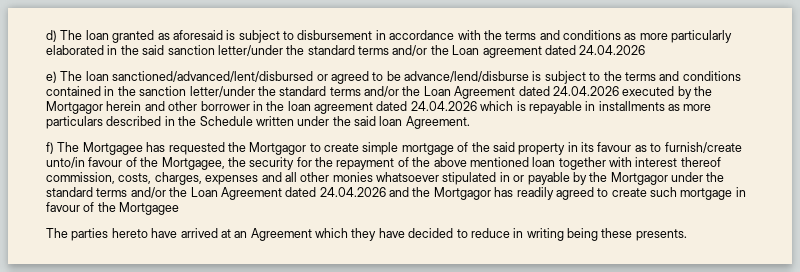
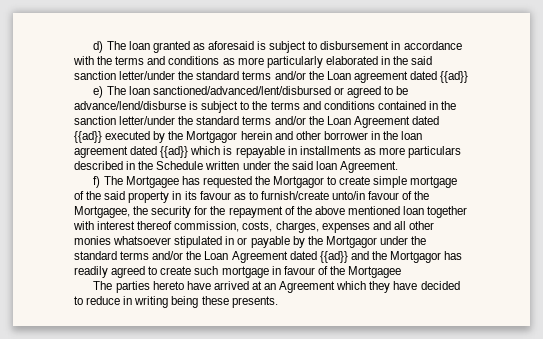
- d) The loan granted as aforesaid is subject to disbursement in accordance with the terms and conditions as more particularly elaborated in the said sanction letter/under the standard terms and/or the Loan agreement dated 24.04.2026
+ d) The loan granted as aforesaid is subject to disbursement in accordance with the terms and conditions as more particularly elaborated in the said sanction letter/under the standard terms and/or the Loan agreement dated {{ad}}
- e) The loan sanctioned/advanced/lent/disbursed or agreed to be advance/lend/disburse is subject to the terms and conditions contained in the sanction letter/under the standard terms and/or the Loan Agreement dated 24.04.2026 executed by the Mortgagor herein and other borrower in the loan agreement dated 24.04.2026 which is repayable in installments as more particulars described in the Schedule written under the said loan Agreement.
+ e) The loan sanctioned/advanced/lent/disbursed or agreed to be advance/lend/disburse is subject to the terms and conditions contained in the sanction letter/under the standard terms and/or the Loan Agreement dated {{ad}} executed by the Mortgagor herein and other borrower in the loan agreement dated {{ad}} which is repayable in installments as more particulars described in the Schedule written under the said loan Agreement.
- f) The Mortgagee has requested the Mortgagor to create simple mortgage of the said property in its favour as to furnish/create unto/in favour of the Mortgagee, the security for the repayment of the above mentioned loan together with interest thereof commission, costs, charges, expenses and all other monies whatsoever stipulated in or payable by the Mortgagor under the standard terms and/or the Loan Agreement dated 24.04.2026 and the Mortgagor has readily agreed to create such mortgage in favour of the Mortgagee
+ f) The Mortgagee has requested the Mortgagor to create simple mortgage of the said property in its favour as to furnish/create unto/in favour of the Mortgagee, the security for the repayment of the above mentioned loan together with interest thereof commission, costs, charges, expenses and all other monies whatsoever stipulated in or payable by the Mortgagor under the standard terms and/or the Loan Agreement dated {{ad}} and the Mortgagor has readily agreed to create such mortgage in favour of the Mortgagee

